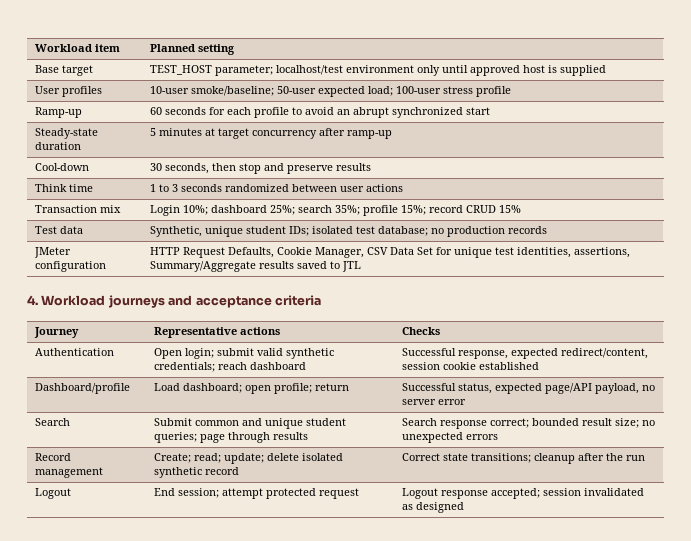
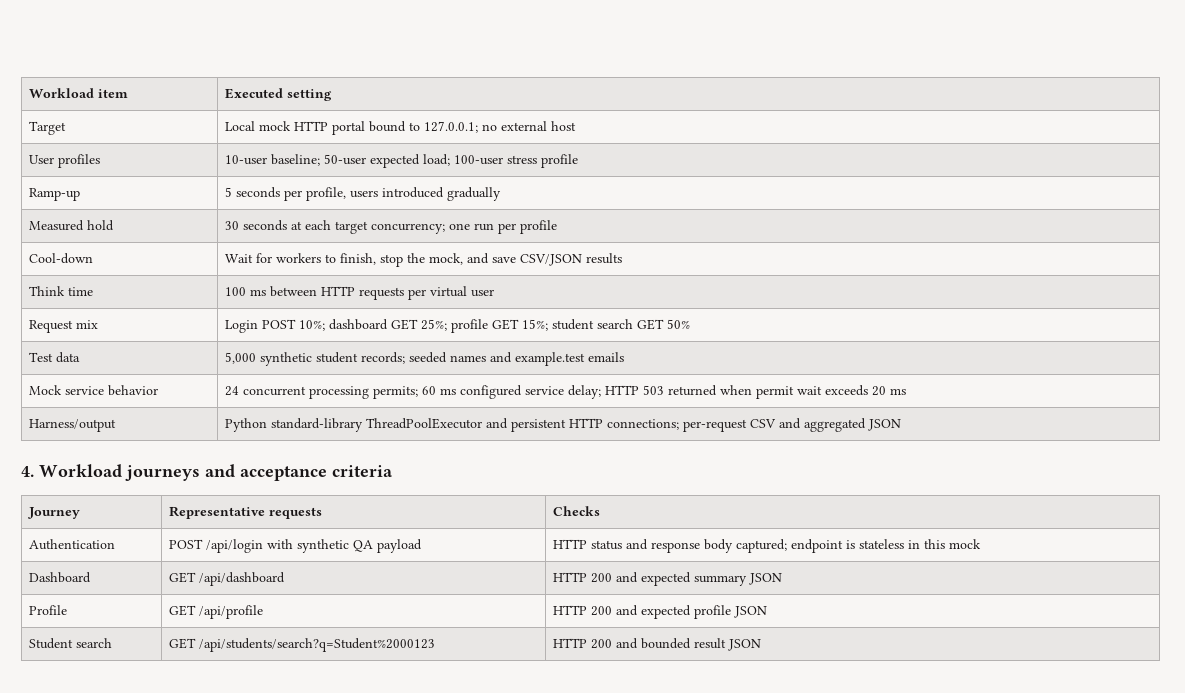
- Workload item | Planned setting
+ Workload item | Executed setting
- Base target | TEST_HOST parameter; localhost/test environment only until approved host is supplied
+ Target | Local mock HTTP portal bound to 127.0.0.1; no external host
- User profiles | 10-user smoke/baseline; 50-user expected load; 100-user stress profile
+ User profiles | 10-user baseline; 50-user expected load; 100-user stress profile
- Ramp-up | 60 seconds for each profile to avoid an abrupt synchronized start
- Steady-state duration | 5 minutes at target concurrency after ramp-up
- Cool-down | 30 seconds, then stop and preserve results
- Think time | 1 to 3 seconds randomized between user actions
- Transaction mix | Login 10%; dashboard 25%; search 35%; profile 15%; record CRUD 15%
- Test data | Synthetic, unique student IDs; isolated test database; no production records
- JMeter configuration | HTTP Request Defaults, Cookie Manager, CSV Data Set for unique test identities, assertions, Summary/Aggregate results saved to JTL
+ Ramp-up | 5 seconds per profile, users introduced gradually
+ Measured hold | 30 seconds at each target concurrency; one run per profile
+ Cool-down | Wait for workers to finish, stop the mock, and save CSV/JSON results
+ Think time | 100 ms between HTTP requests per virtual user
+ Request mix | Login POST 10%; dashboard GET 25%; profile GET 15%; student search GET 50%
+ Test data | 5,000 synthetic student records; seeded names and example.test emails
+ Mock service behavior | 24 concurrent processing permits; 60 ms configured service delay; HTTP 503 returned when permit wait exceeds 20 ms
+ Harness/output | Python standard-library ThreadPoolExecutor and persistent HTTP connections; per-request CSV and aggregated JSON
- Journey | Representative actions | Checks
+ Journey | Representative requests | Checks
- Authentication | Open login; submit valid synthetic credentials; reach dashboard | Successful response, expected redirect/content, session cookie established
- Dashboard/profile | Load dashboard; open profile; return | Successful status, expected page/API payload, no server error
- Search | Submit common and unique student queries; page through results | Search response correct; bounded result size; no unexpected errors
- Record management | Create; read; update; delete isolated synthetic record | Correct state transitions; cleanup after the run
- Logout | End session; attempt protected request | Logout response accepted; session invalidated as designed
+ Authentication | POST /api/login with synthetic QA payload | HTTP status and response body captured; endpoint is stateless in this mock
+ Dashboard | GET /api/dashboard | HTTP 200 and expected summary JSON
+ Profile | GET /api/profile | HTTP 200 and expected profile JSON
+ Student search | GET /api/students/search?q=Student%2000123 | HTTP 200 and bounded result JSON

